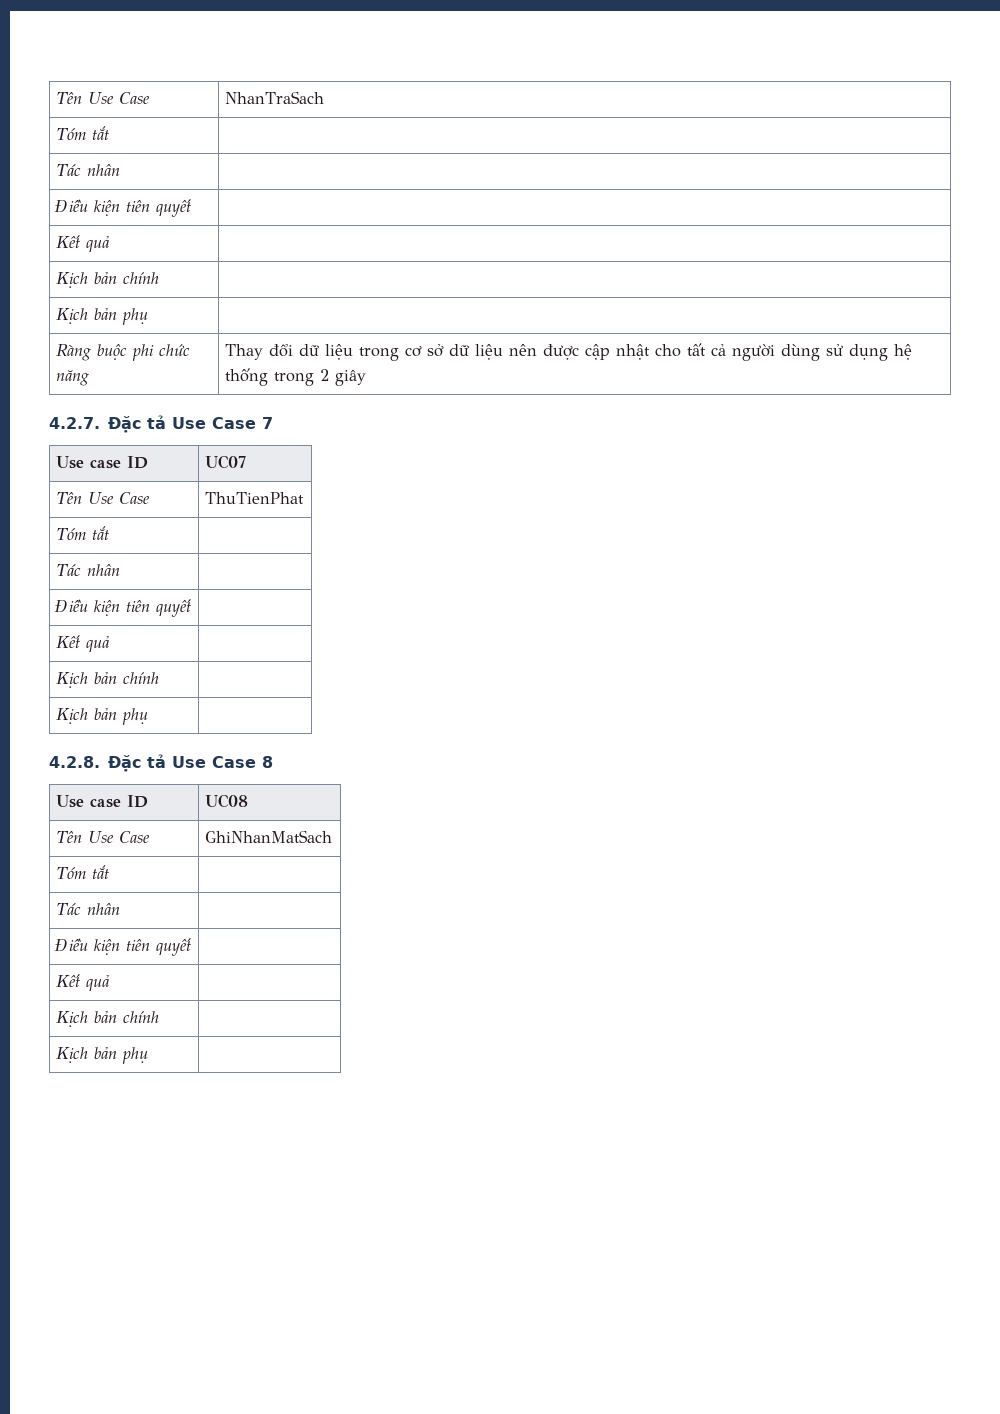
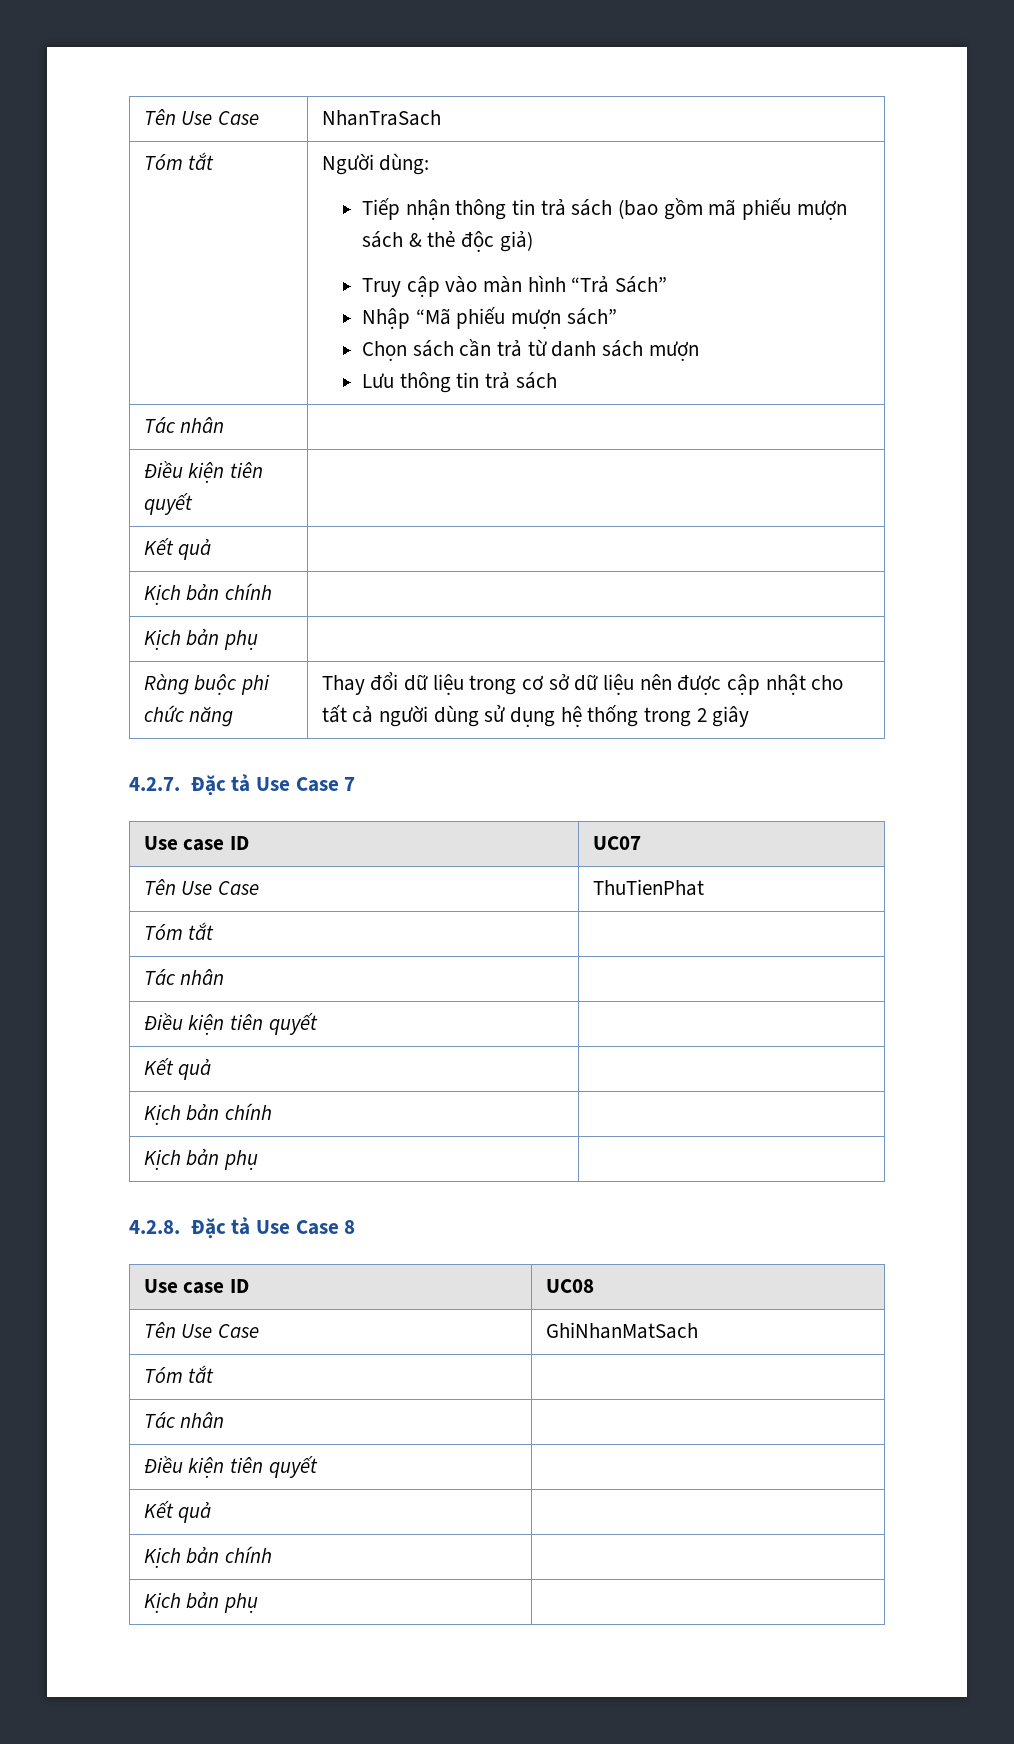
+ Người dùng:
+ Tiếp nhận thông tin trả sách (bao gồm mã phiếu mượn sách & thẻ độc giả)
+ Truy cập vào màn hình “Trả Sách”
+ Nhập “Mã phiếu mượn sách”
+ Chọn sách cần trả từ danh sách mượn
+ Lưu thông tin trả sách

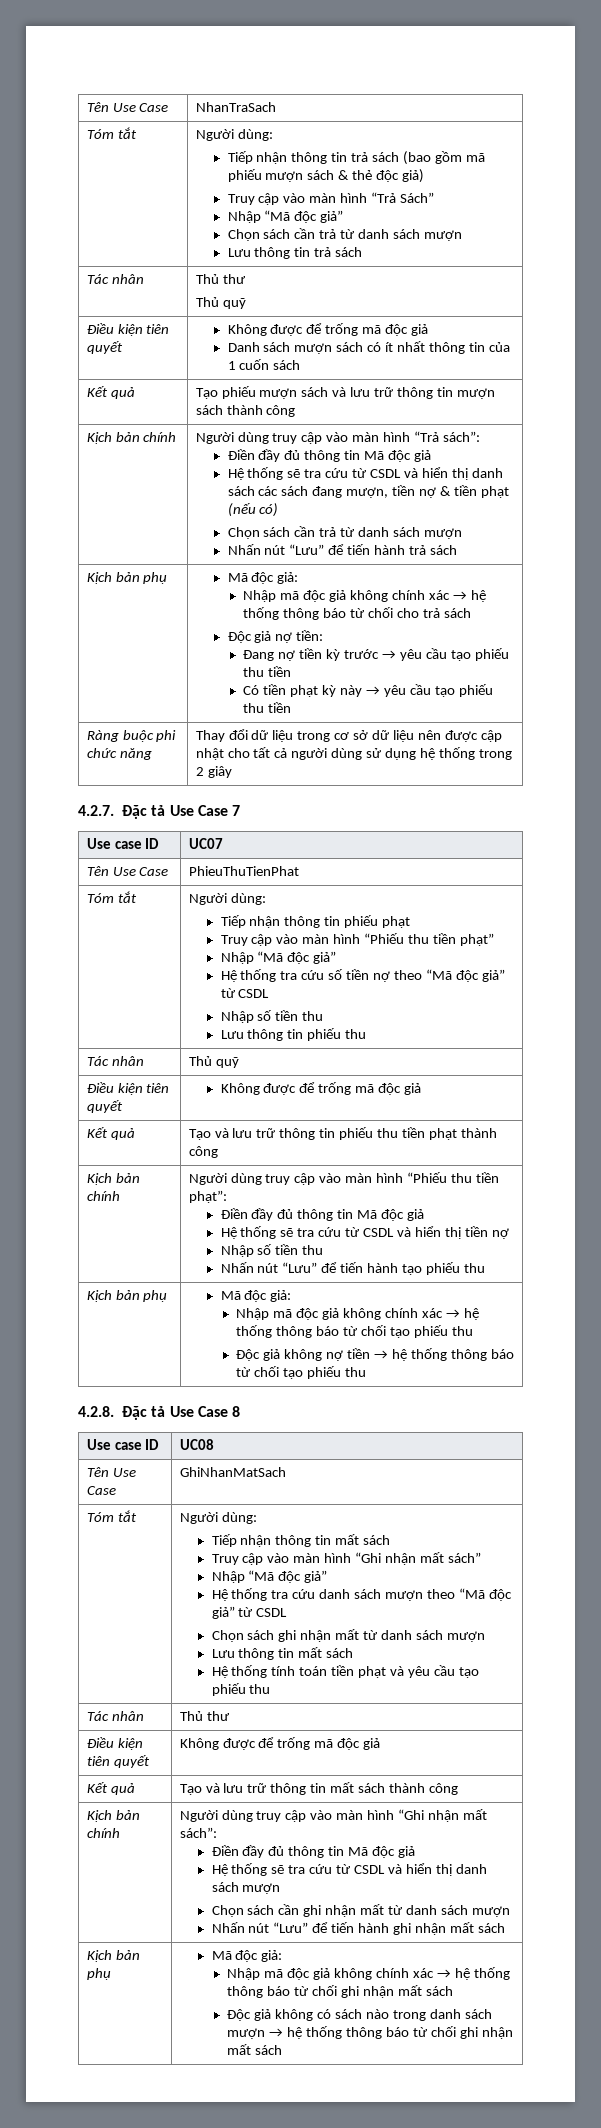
  Truy cập vào màn hình “Trả Sách”
- Nhập “Mã phiếu mượn sách”
+ Nhập “Mã độc giả”
  Lưu thông tin trả sách
- Tác nhân |
- Điều kiện tiên quyết |
- Kết quả |
- Kịch bản chính |
- Kịch bản phụ |
+ Tác nhân | Thủ thư
+ Thủ quỹ
+ Điều kiện tiên quyết | Không được để trống mã độc giả
+ Danh sách mượn sách có ít nhất thông tin của 1 cuốn sách
+ Kết quả | Tạo phiếu mượn sách và lưu trữ thông tin mượn sách thành công
+ Kịch bản chính | Người dùng truy cập vào màn hình “Trả sách”:
+ Điền đầy đủ thông tin Mã độc giả
+ Hệ thống sẽ tra cứu từ CSDL và hiển thị danh sách các sách đang mượn, tiền nợ & tiền phạt (nếu có)
+ Chọn sách cần trả từ danh sách mượn
+ Nhấn nút “Lưu” để tiến hành trả sách
+ Kịch bản phụ | Mã độc giả:
+ Nhập mã độc giả không chính xác → hệ thống thông báo từ chối cho trả sách
+ Độc giả nợ tiền:
+ Đang nợ tiền kỳ trước → yêu cầu tạo phiếu thu tiền
+ Có tiền phạt kỳ này → yêu cầu tạo phiếu thu tiền
- Tên Use Case | ThuTienPhat
- Tóm tắt |
- Tác nhân |
- Điều kiện tiên quyết |
- Kết quả |
- Kịch bản chính |
- Kịch bản phụ |
+ Tên Use Case | PhieuThuTienPhat
+ Tóm tắt | Người dùng:
+ Tiếp nhận thông tin phiếu phạt
+ Truy cập vào màn hình “Phiếu thu tiền phạt”
+ Nhập “Mã độc giả”
+ Hệ thống tra cứu số tiền nợ theo “Mã độc giả” từ CSDL
+ Nhập số tiền thu
+ Lưu thông tin phiếu thu
+ Tác nhân | Thủ quỹ
+ Điều kiện tiên quyết | Không được để trống mã độc giả
+ Kết quả | Tạo và lưu trữ thông tin phiếu thu tiền phạt thành công
+ Kịch bản chính | Người dùng truy cập vào màn hình “Phiếu thu tiền phạt”:
+ Điền đầy đủ thông tin Mã độc giả
+ Hệ thống sẽ tra cứu từ CSDL và hiển thị tiền nợ
+ Nhập số tiền thu
+ Nhấn nút “Lưu” để tiến hành tạo phiếu thu
+ Kịch bản phụ | Mã độc giả:
+ Nhập mã độc giả không chính xác → hệ thống thông báo từ chối tạo phiếu thu
+ Độc giả không nợ tiền → hệ thống thông báo từ chối tạo phiếu thu
  Tên Use Case | GhiNhanMatSach
- Tóm tắt |
- Tác nhân |
- Điều kiện tiên quyết |
- Kết quả |
- Kịch bản chính |
- Kịch bản phụ |
+ Tóm tắt | Người dùng:
+ Tiếp nhận thông tin mất sách
+ Truy cập vào màn hình “Ghi nhận mất sách”
+ Nhập “Mã độc giả”
+ Hệ thống tra cứu danh sách mượn theo “Mã độc giả” từ CSDL
+ Chọn sách ghi nhận mất từ danh sách mượn
+ Lưu thông tin mất sách
+ Hệ thống tính toán tiền phạt và yêu cầu tạo phiếu thu
+ Tác nhân | Thủ thư
+ Điều kiện tiên quyết | Không được để trống mã độc giả
+ Kết quả | Tạo và lưu trữ thông tin mất sách thành công
+ Kịch bản chính | Người dùng truy cập vào màn hình “Ghi nhận mất sách”:
+ Điền đầy đủ thông tin Mã độc giả
+ Hệ thống sẽ tra cứu từ CSDL và hiển thị danh sách mượn
+ Chọn sách cần ghi nhận mất từ danh sách mượn
+ Nhấn nút “Lưu” để tiến hành ghi nhận mất sách
+ Kịch bản phụ | Mã độc giả:
+ Nhập mã độc giả không chính xác → hệ thống thông báo từ chối ghi nhận mất sách
+ Độc giả không có sách nào trong danh sách mượn → hệ thống thông báo từ chối ghi nhận mất sách

